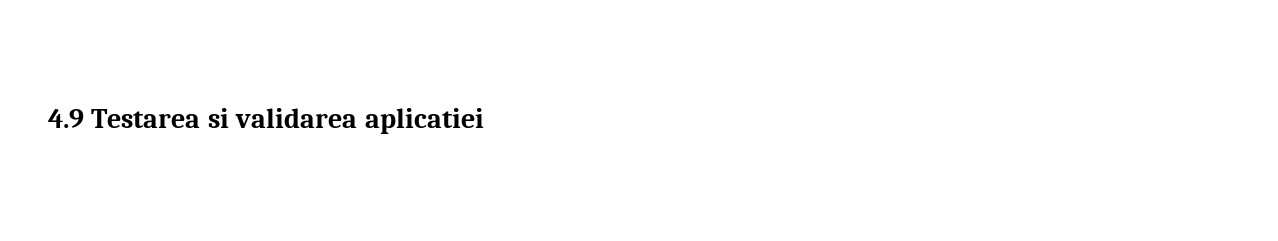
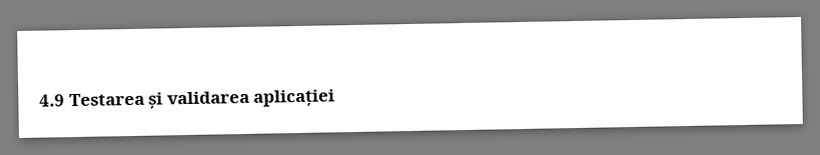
- 4.9 Testarea si validarea aplicatiei
+ 4.9 Testarea și validarea aplicației

